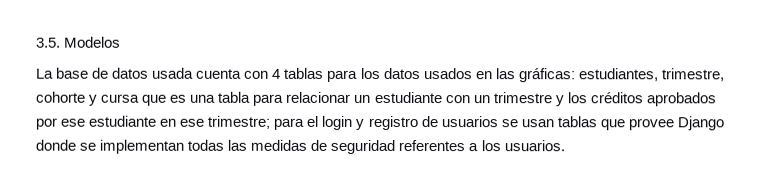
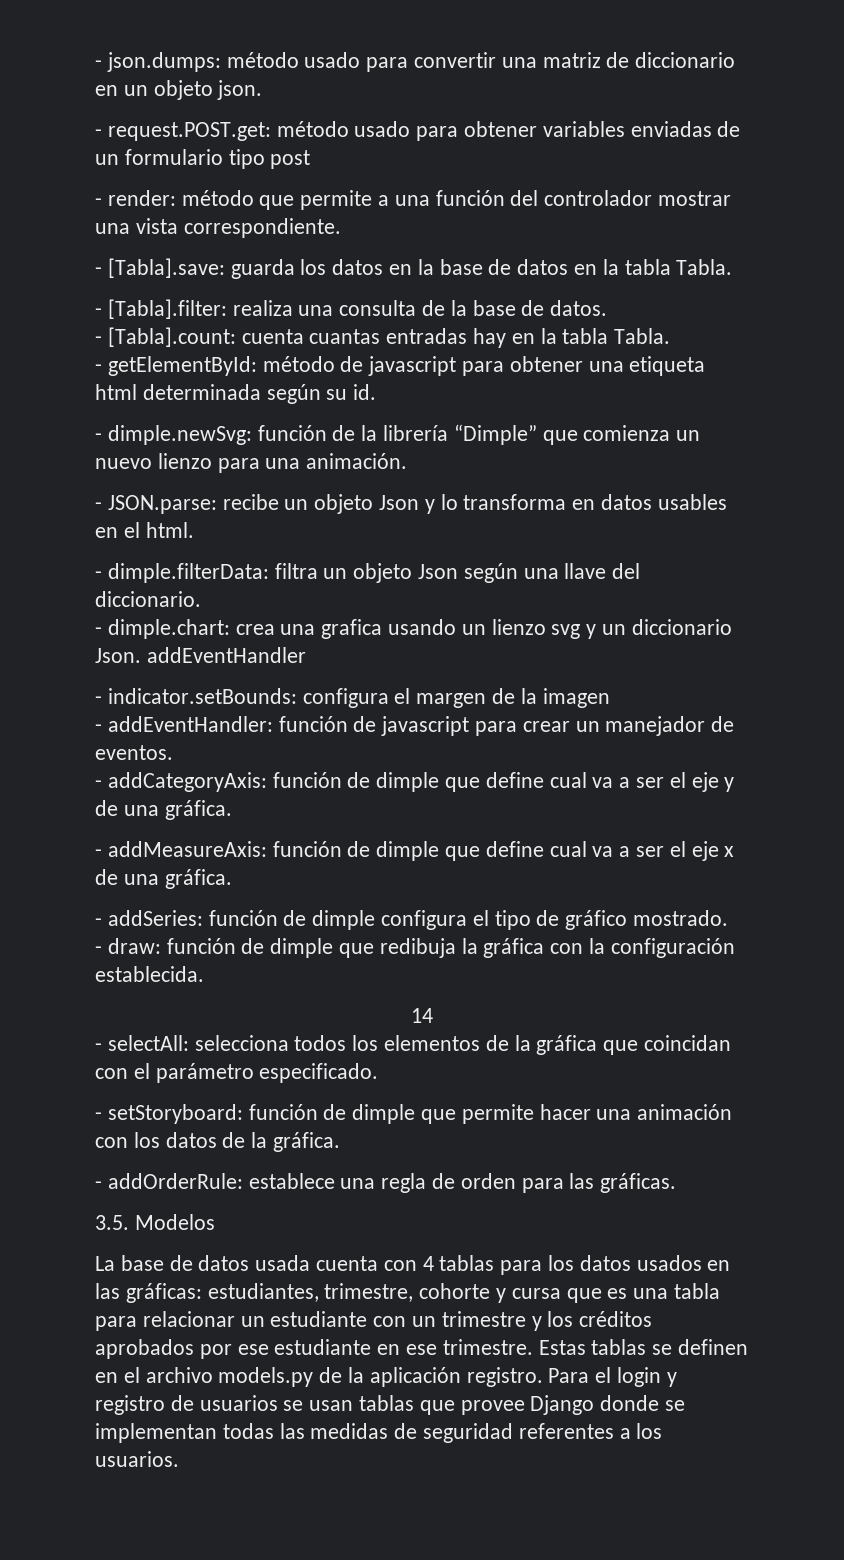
+ - json.dumps: método usado para convertir una matriz de diccionario en un objeto json.
+ - request.POST.get: método usado para obtener variables enviadas de un formulario tipo post
+ - render: método que permite a una función del controlador mostrar una vista correspondiente.
+ - [Tabla].save: guarda los datos en la base de datos en la tabla Tabla.
+ - [Tabla].filter: realiza una consulta de la base de datos.
+ - [Tabla].count: cuenta cuantas entradas hay en la tabla Tabla.
+ - getElementById: método de javascript para obtener una etiqueta html determinada según su id.
+ - dimple.newSvg: función de la librería “Dimple” que comienza un nuevo lienzo para una animación.
+ - JSON.parse: recibe un objeto Json y lo transforma en datos usables en el html.
+ - dimple.filterData: filtra un objeto Json según una llave del diccionario.
+ - dimple.chart: crea una grafica usando un lienzo svg y un diccionario Json. addEventHandler
+ - indicator.setBounds: configura el margen de la imagen
+ - addEventHandler: función de javascript para crear un manejador de eventos.
+ - addCategoryAxis: función de dimple que define cual va a ser el eje y de una gráfica.
+ - addMeasureAxis: función de dimple que define cual va a ser el eje x de una gráfica.
+ - addSeries: función de dimple configura el tipo de gráfico mostrado.
+ - draw: función de dimple que redibuja la gráfica con la configuración establecida.
+ 14
+ - selectAll: selecciona todos los elementos de la gráfica que coincidan con el parámetro especificado.
+ - setStoryboard: función de dimple que permite hacer una animación con los datos de la gráfica.
+ - addOrderRule: establece una regla de orden para las gráficas.
- estudiantes, trimestre, cohorte y cursa que es una tabla para relacionar un estudiante con un trimestre y los créditos aprobados por ese estudiante en ese trimestre; para el login y registro de usuarios se usan tablas que provee Django donde se implementan todas las medidas de seguridad referentes a los usuarios.
+ estudiantes, trimestre, cohorte y cursa que es una tabla para relacionar un estudiante con un trimestre y los créditos aprobados por ese estudiante en ese trimestre. Estas tablas se definen en el archivo models.py de la aplicación registro. Para el login y registro de usuarios se usan tablas que provee Django donde se implementan todas las medidas de seguridad referentes a los usuarios.

